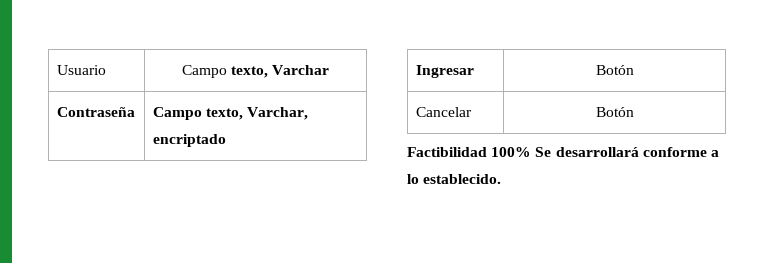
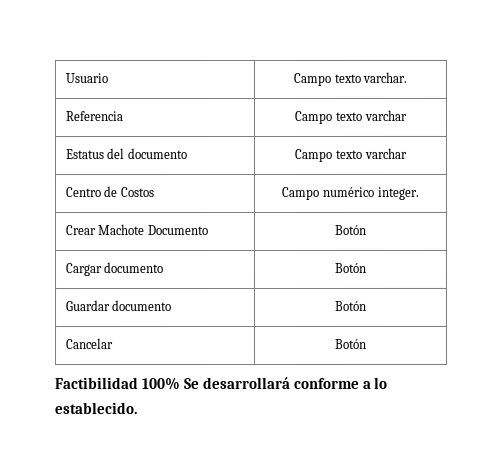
- Usuario | Campo texto, Varchar
- Contraseña | Campo texto, Varchar, encriptado
- Ingresar | Botón
+ Usuario | Campo texto varchar.
+ Referencia | Campo texto varchar
+ Estatus del documento | Campo texto varchar
+ Centro de Costos | Campo numérico integer.
+ Crear Machote Documento | Botón
+ Cargar documento | Botón
+ Guardar documento | Botón

